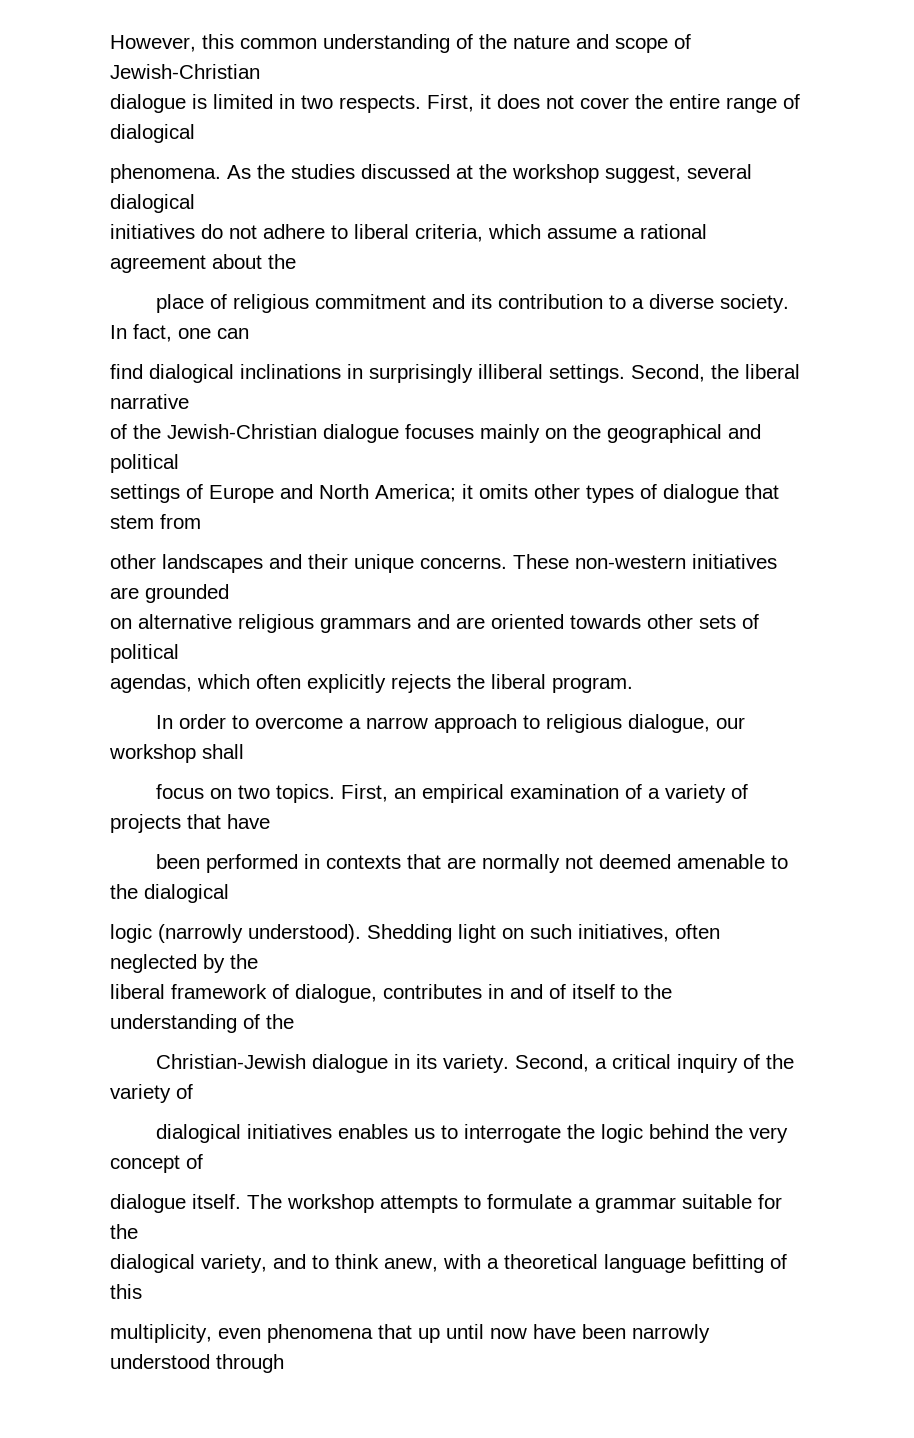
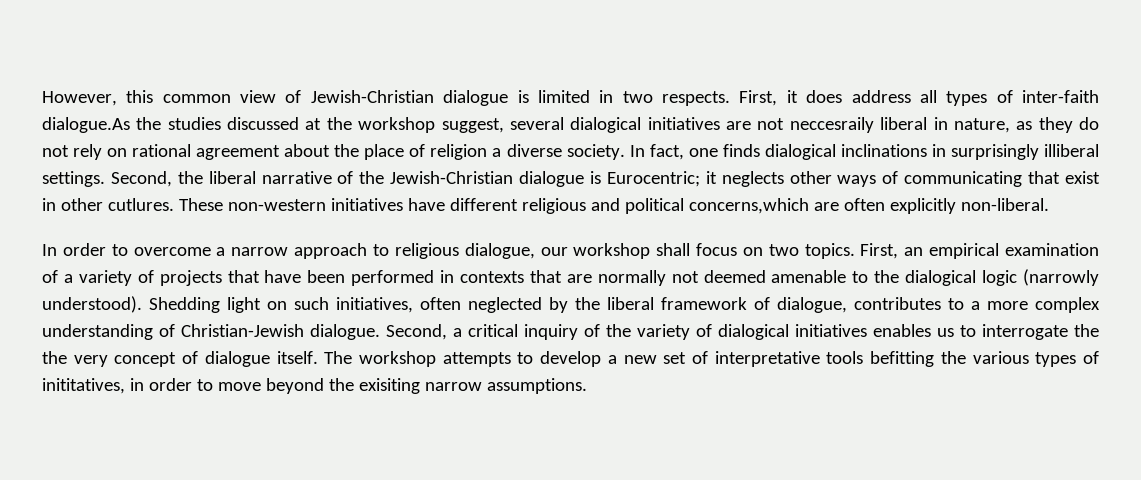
- However, this common understanding of the nature and scope of Jewish-Christian
- dialogue is limited in two respects.
+ However, this common view of Jewish-Christian dialogue is limited in two respects.
- First, it does not cover the entire range of dialogical
- phenomena. As the studies discussed at the workshop suggest, several dialogical
- initiatives do not adhere to liberal criteria, which assume a rational agreement about the
- place of religious commitment and its contribution to a diverse society.
+ First, it does address all types of inter-faith dialogue.As the studies discussed at the workshop suggest, several dialogical initiatives are not neccesraily liberal in nature, as they do not rely on rational agreement about the place of religion a diverse society.
- In fact, one can
- find dialogical inclinations in surprisingly illiberal settings.
+ In fact, one finds dialogical inclinations in surprisingly illiberal settings.
- Second, the liberal narrative
- of the Jewish-Christian dialogue focuses mainly on the geographical and political
- settings of Europe and North America; it omits other types of dialogue that stem from
- other landscapes and their unique concerns. These non-western initiatives are grounded
- on alternative religious grammars and are oriented towards other sets of political
- agendas, which often explicitly rejects the liberal program.
+ Second, the liberal narrative of the Jewish-Christian dialogue is Eurocentric; it neglects other ways of communicating that exist in other cutlures. These non-western initiatives have different religious and political concerns,which are often explicitly non-liberal.
- In order to overcome a narrow approach to religious dialogue, our workshop shall
- focus on two topics.
+ In order to overcome a narrow approach to religious dialogue, our workshop shall focus on two topics.
- First, an empirical examination of a variety of projects that have
- been performed in contexts that are normally not deemed amenable to the dialogical
- logic (narrowly understood).
+ First, an empirical examination of a variety of projects that have been performed in contexts that are normally not deemed amenable to the dialogical logic (narrowly understood).
- Shedding light on such initiatives, often neglected by the
- liberal framework of dialogue, contributes in and of itself to the understanding of the
- Christian-Jewish dialogue in its variety.
+ Shedding light on such initiatives, often neglected by the liberal framework of dialogue, contributes to a more complex understanding of Christian-Jewish dialogue.
- Second, a critical inquiry of the variety of
- dialogical initiatives enables us to interrogate the logic behind the very concept of
- dialogue itself.
+ Second, a critical inquiry of the variety of dialogical initiatives enables us to interrogate the the very concept of dialogue itself.
- The workshop attempts to formulate a grammar suitable for the
- dialogical variety, and to think anew, with a theoretical language befitting of this
- multiplicity, even phenomena that up until now have been narrowly understood through
+ The workshop attempts to develop a new set of interpretative tools befitting the various types of inititatives, in order to move beyond the exisiting narrow assumptions.

